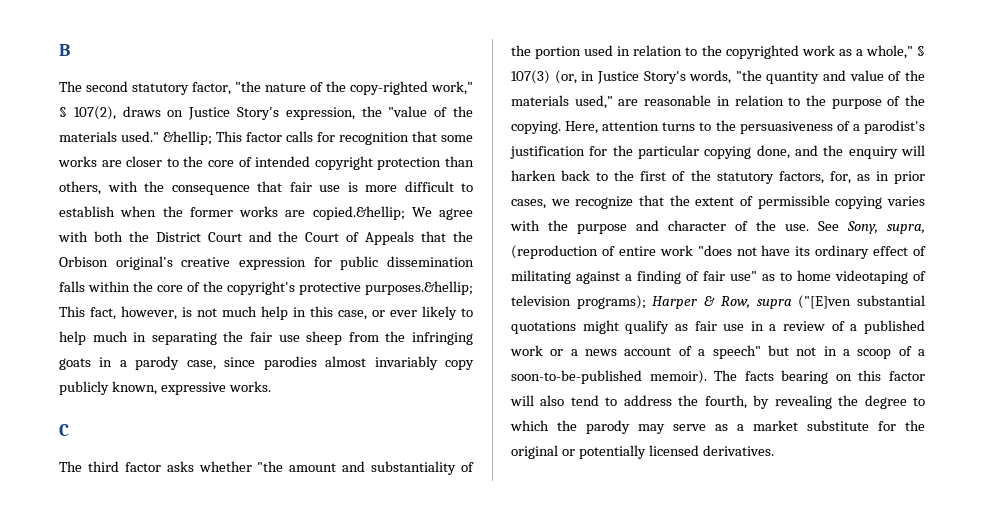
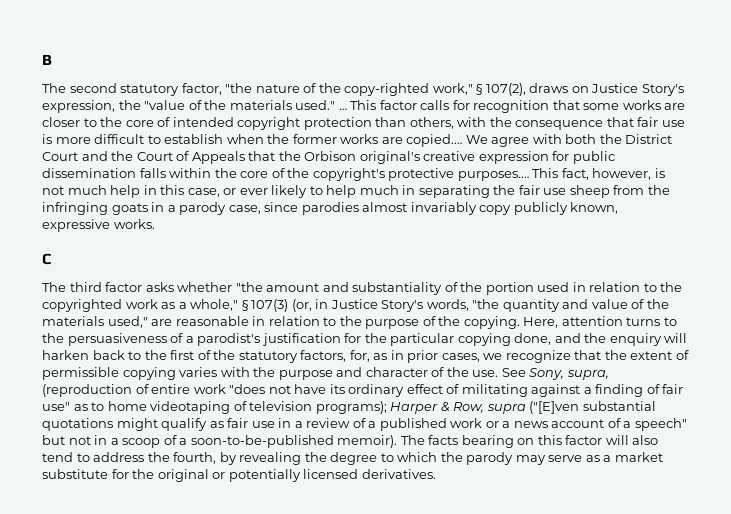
- &hellip;
+ …
- This factor calls for recognition that some works are closer to the core of intended copyright protection than others, with the consequence that fair use is more difficult to establish when the former works are copied.&hellip;
+ This factor calls for recognition that some works are closer to the core of intended copyright protection than others, with the consequence that fair use is more difficult to establish when the former works are copied.…
- We agree with both the District Court and the Court of Appeals that the Orbison original's creative expression for public dissemination falls within the core of the copyright's protective purposes.&hellip;
+ We agree with both the District Court and the Court of Appeals that the Orbison original's creative expression for public dissemination falls within the core of the copyright's protective purposes.…

